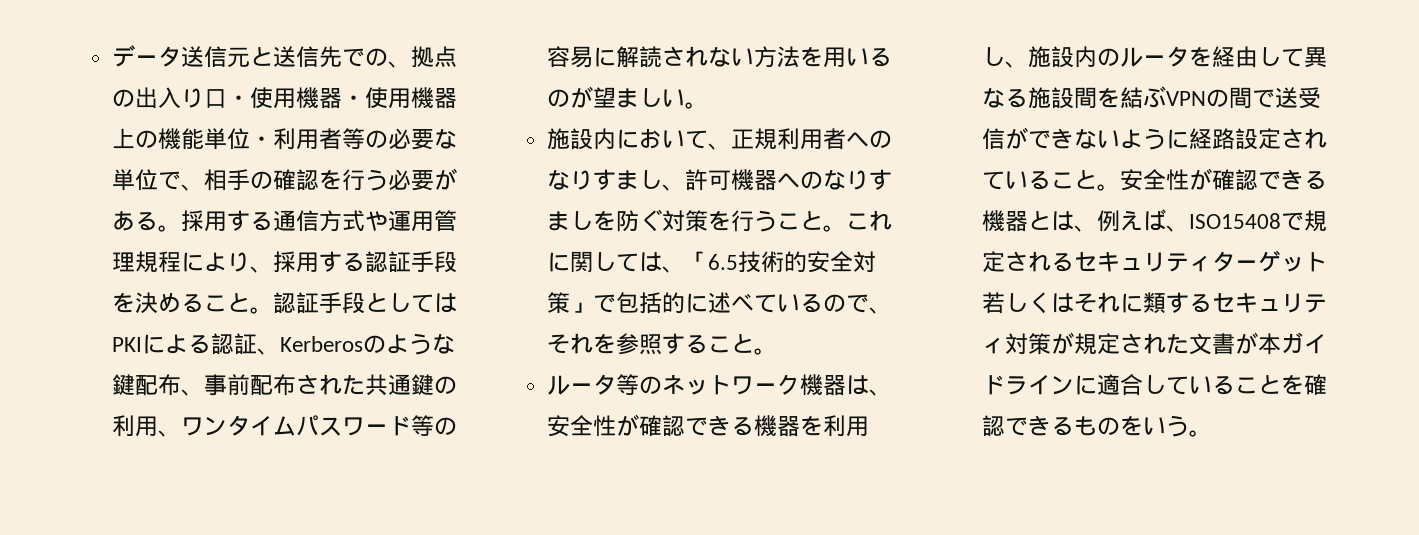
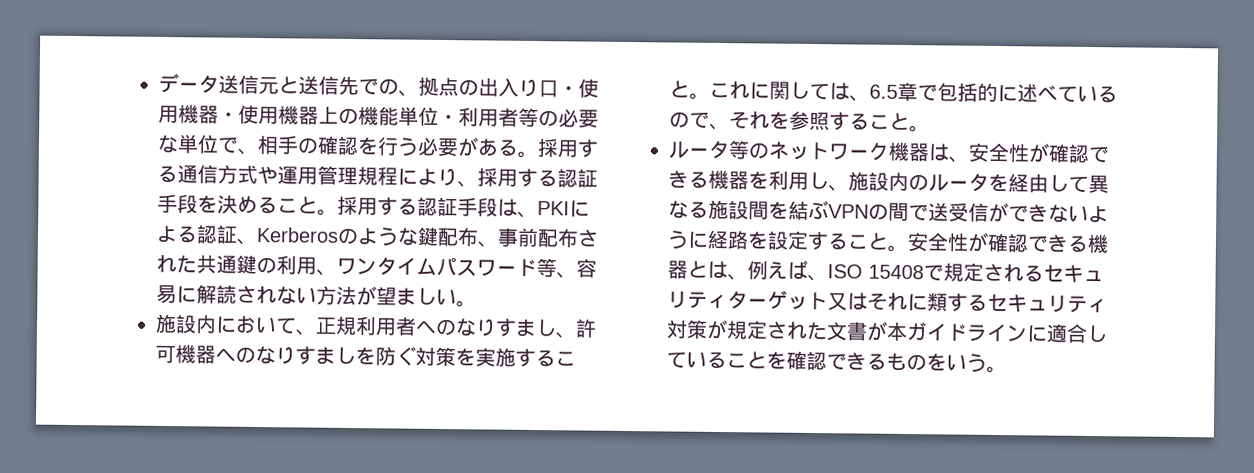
- 認証手段としてはPKIによる認証、Kerberosのような鍵配布、事前配布された共通鍵の利用、ワンタイムパスワード等の容易に解読されない方法を用いるのが望ましい。
+ 採用する認証手段は、PKIによる認証、Kerberosのような鍵配布、事前配布された共通鍵の利用、ワンタイムパスワード等、容易に解読されない方法が望ましい。
- 施設内において、正規利用者へのなりすまし、許可機器へのなりすましを防ぐ対策を行うこと。
+ 施設内において、正規利用者へのなりすまし、許可機器へのなりすましを防ぐ対策を実施すること。
- これに関しては、「6.5技術的安全対策」で包括的に述べているので、それを参照すること。
+ これに関しては、6.5章で包括的に述べているので、それを参照すること。
- ルータ等のネットワーク機器は、安全性が確認できる機器を利用し、施設内のルータを経由して異なる施設間を結ぶVPNの間で送受信ができないように経路設定されていること。
+ ルータ等のネットワーク機器は、安全性が確認できる機器を利用し、施設内のルータを経由して異なる施設間を結ぶVPNの間で送受信ができないように経路を設定すること。
- 安全性が確認できる機器とは、例えば、ISO15408で規定されるセキュリティターゲット若しくはそれに類するセキュリティ対策が規定された文書が本ガイドラインに適合していることを確認できるものをいう。
+ 安全性が確認できる機器とは、例えば、ISO 15408で規定されるセキュリティターゲット又はそれに類するセキュリティ対策が規定された文書が本ガイドラインに適合していることを確認できるものをいう。

